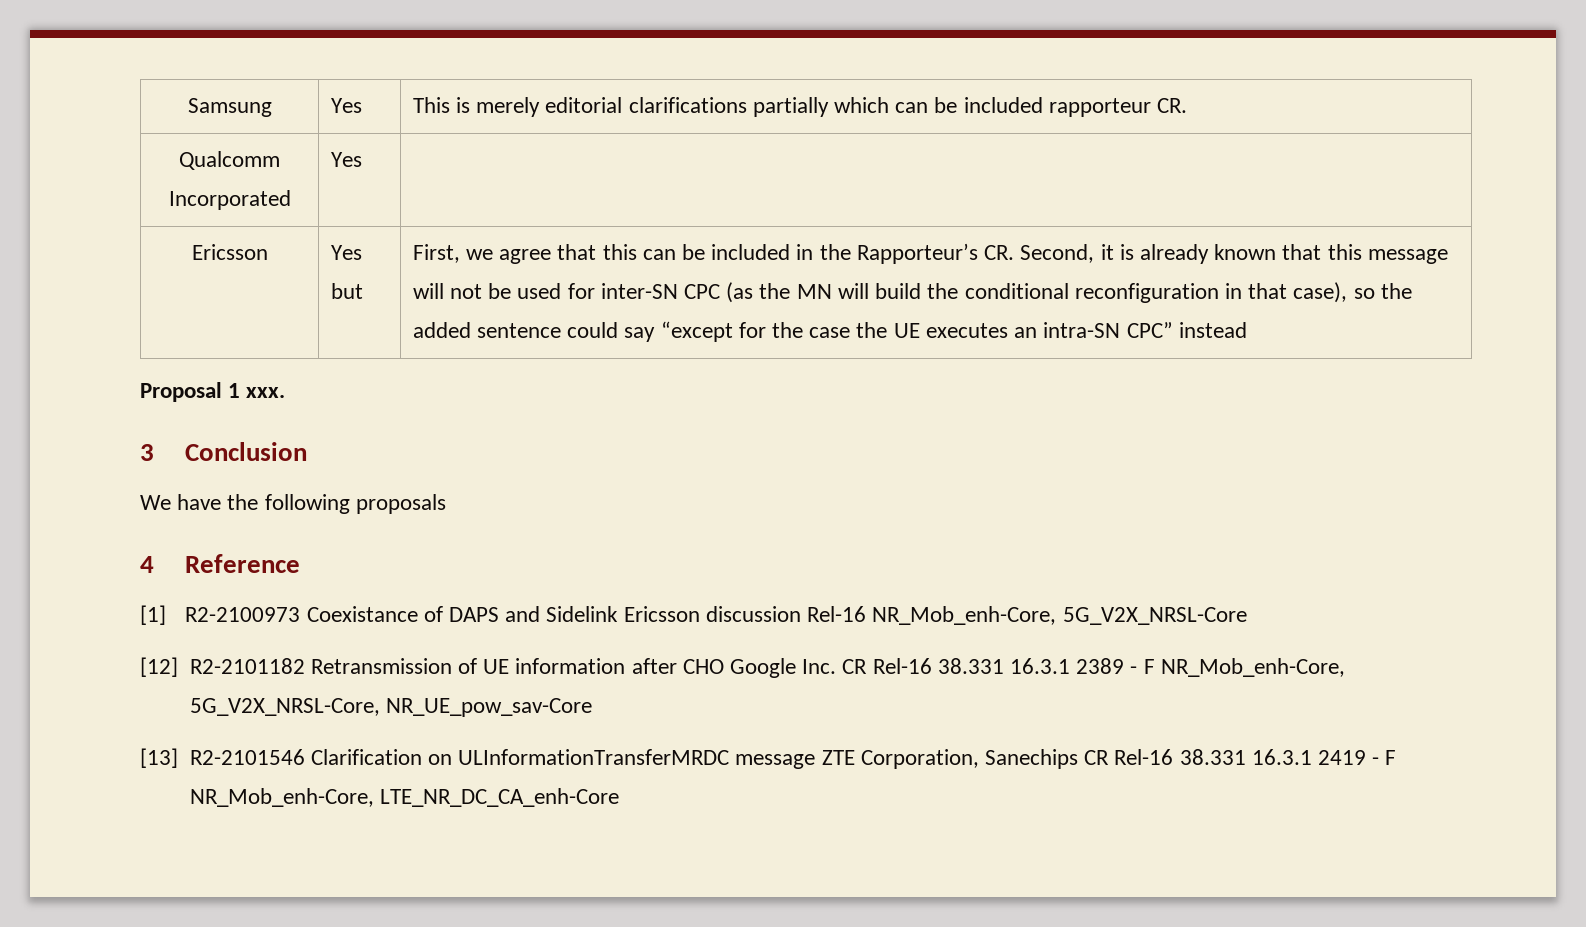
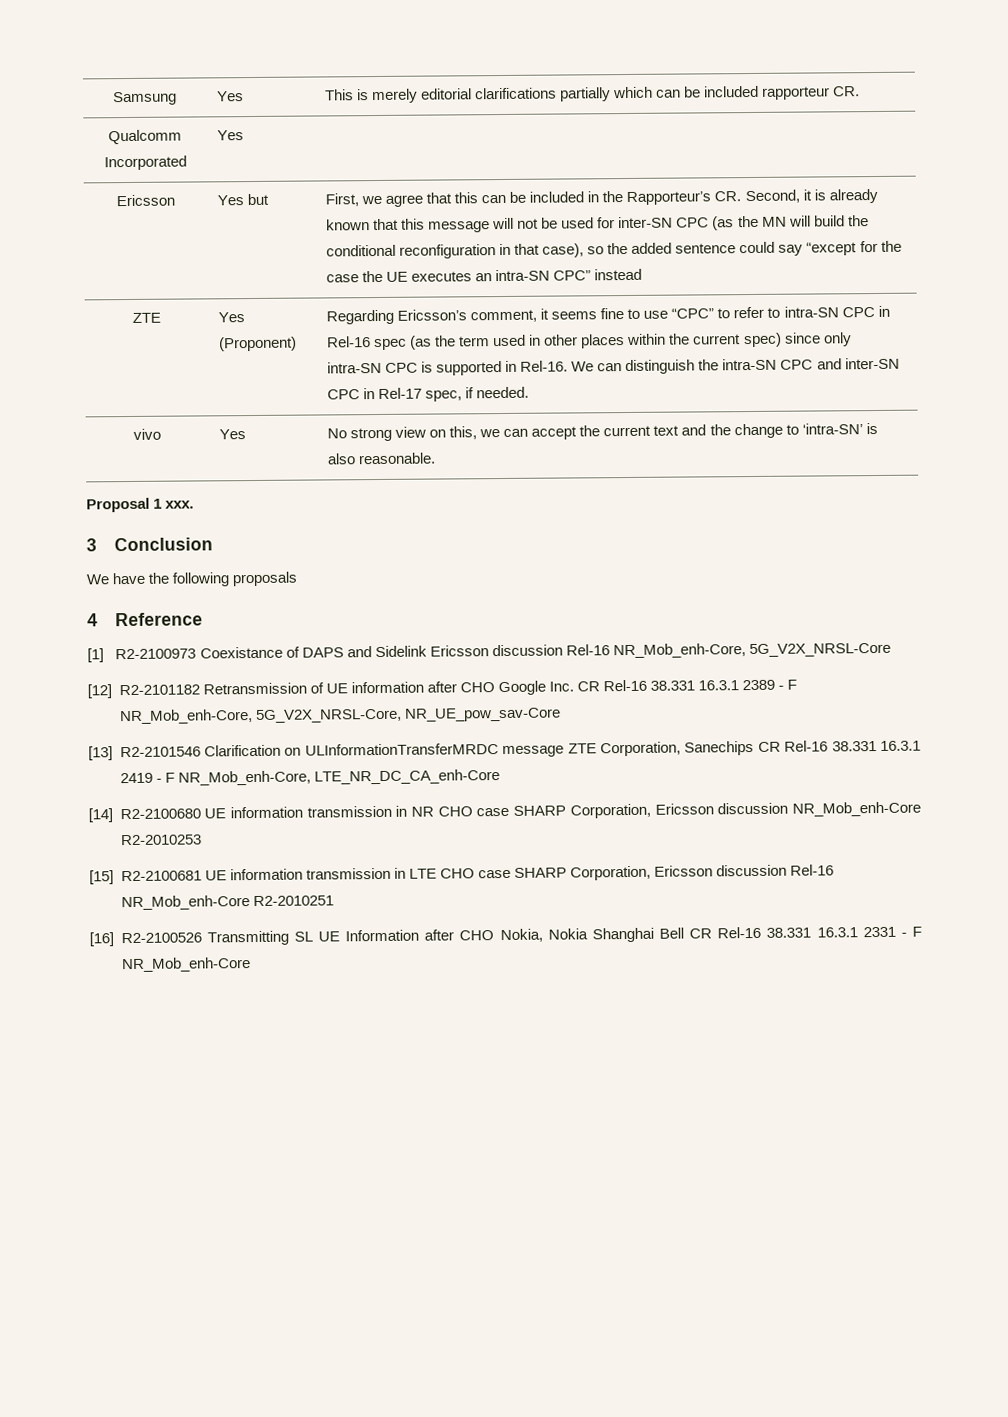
+ ZTE | Yes (Proponent) | Regarding Ericsson’s comment, it seems fine to use “CPC” to refer to intra-SN CPC in Rel-16 spec (as the term used in other places within the current spec) since only intra-SN CPC is supported in Rel-16. We can distinguish the intra-SN CPC and inter-SN CPC in Rel-17 spec, if needed.
+ vivo | Yes | No strong view on this, we can accept the current text and the change to ‘intra-SN’ is also reasonable.
+ [14] R2-2100680 UE information transmission in NR CHO case SHARP Corporation, Ericsson discussion NR_Mob_enh-Core R2-2010253
+ [15] R2-2100681 UE information transmission in LTE CHO case SHARP Corporation, Ericsson discussion Rel-16 NR_Mob_enh-Core R2-2010251
+ [16] R2-2100526 Transmitting SL UE Information after CHO Nokia, Nokia Shanghai Bell CR Rel-16 38.331 16.3.1 2331 - F NR_Mob_enh-Core

